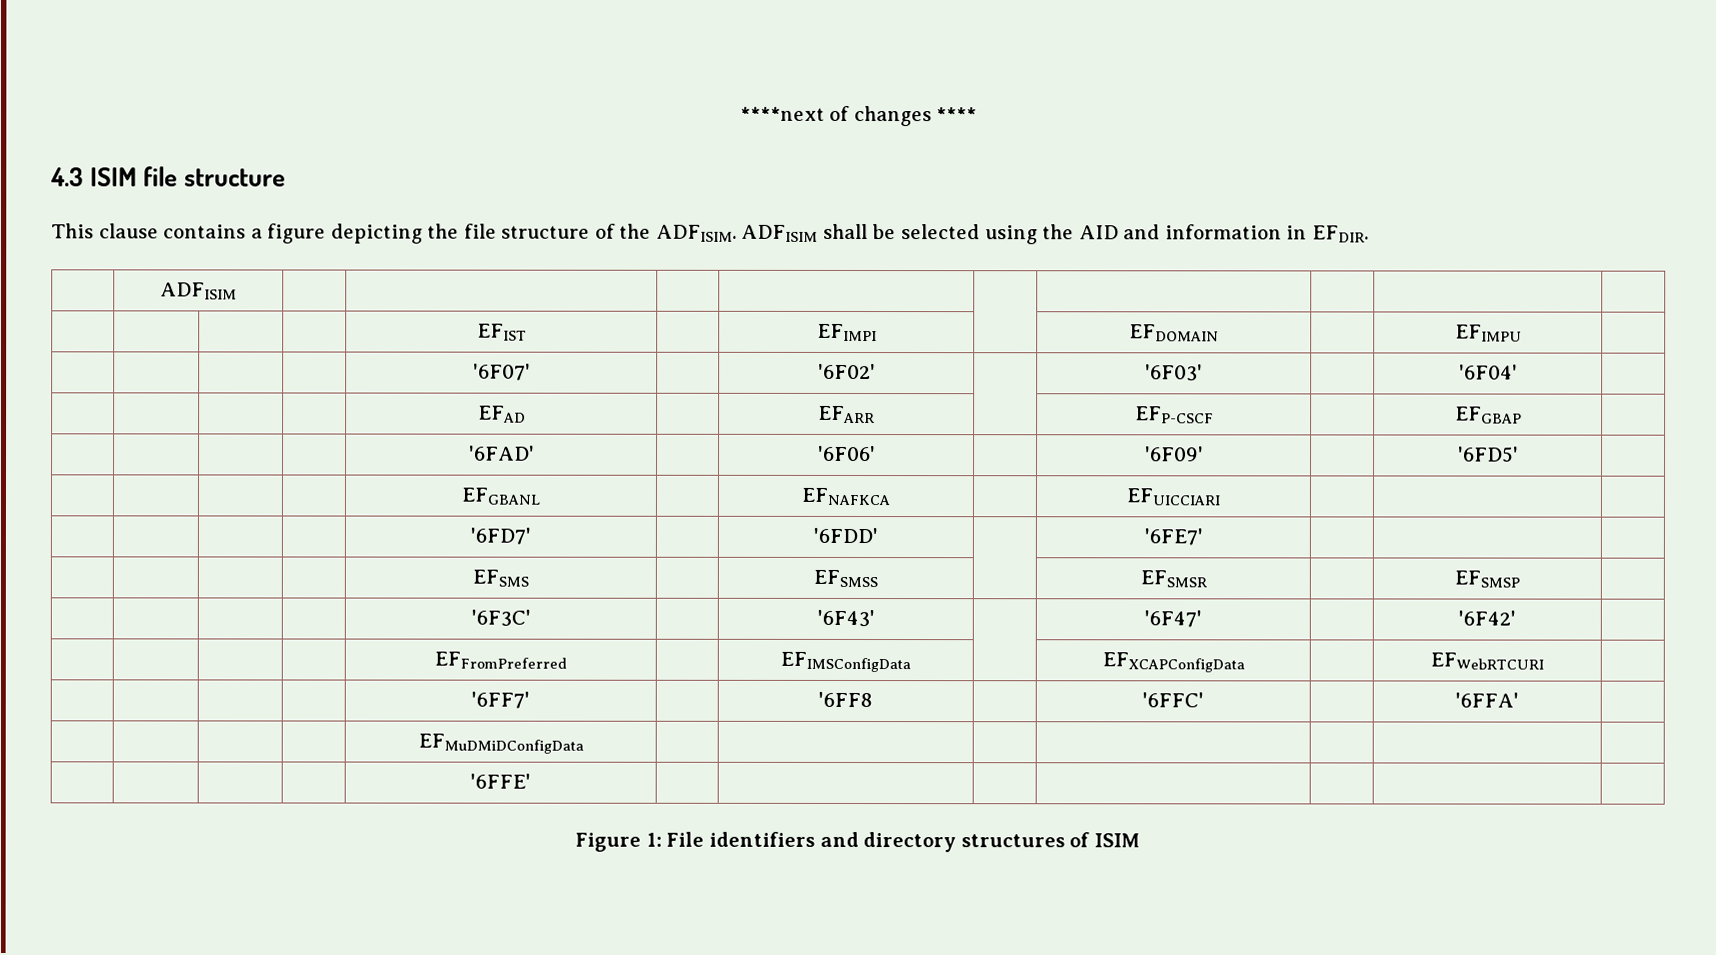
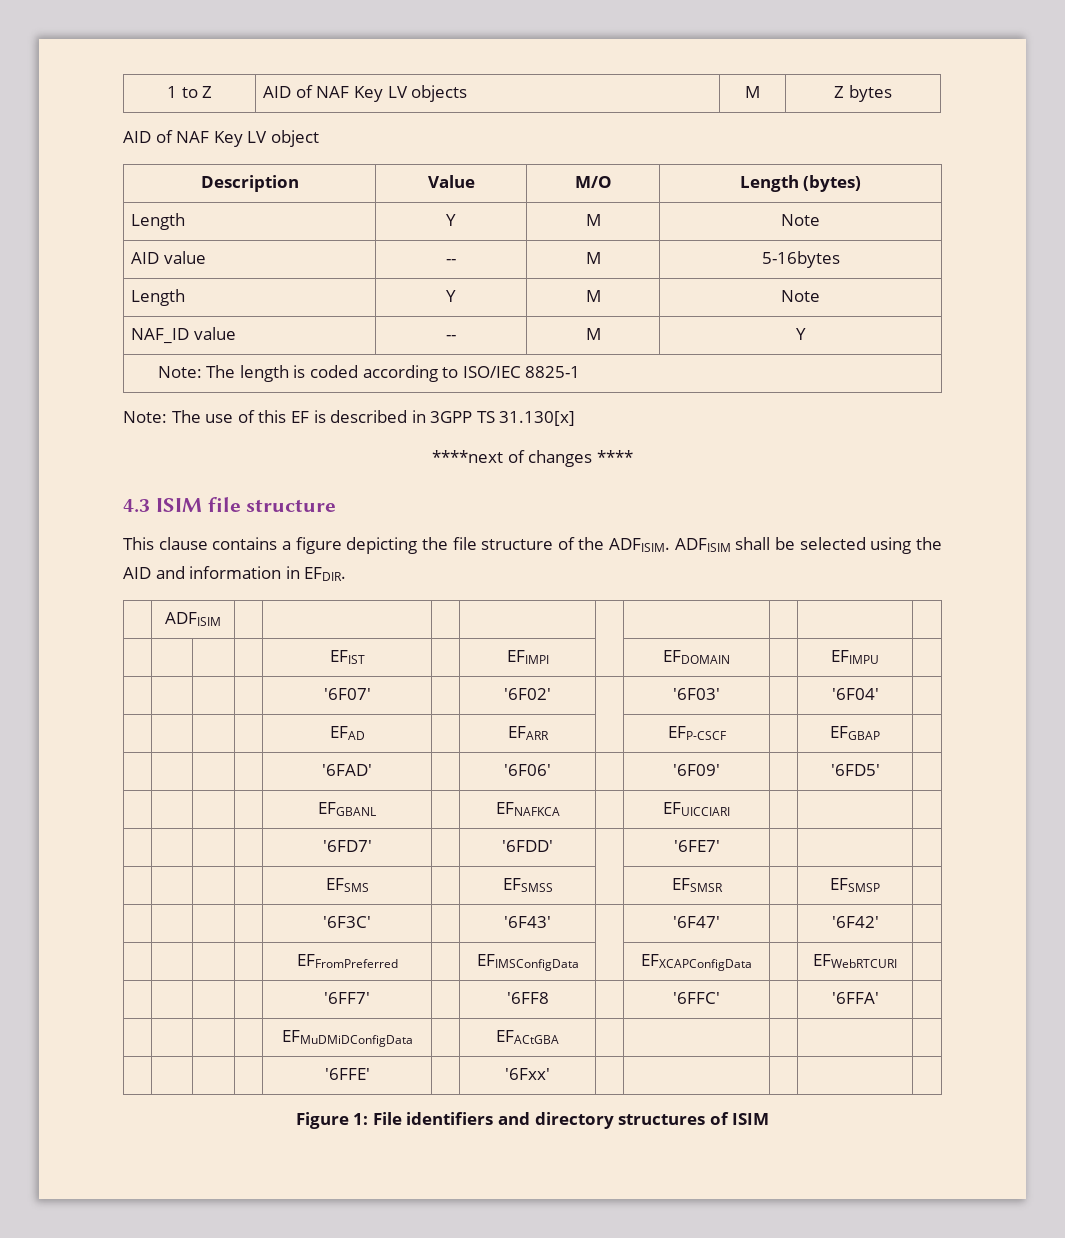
+ 1 to Z | AID of NAF Key LV objects | M | Z bytes
+ AID of NAF Key LV object
+ Description | Value | M/O | Length (bytes)
+ Length | Y | M | Note
+ AID value | -- | M | 5-16bytes
+ Length | Y | M | Note
+ NAF_ID value | -- | M | Y
+ Note: The length is coded according to ISO/IEC 8825-1
+ Note: The use of this EF is described in 3GPP TS 31.130[x]
- | | | | EFMuDMiDConfigData | | | | | | |
+ | | | | EFMuDMiDConfigData | | EFACtGBA | | | | |
- | | | | '6FFE' | | | | | | |
+ | | | | '6FFE' | | '6Fxx' | | | | |

